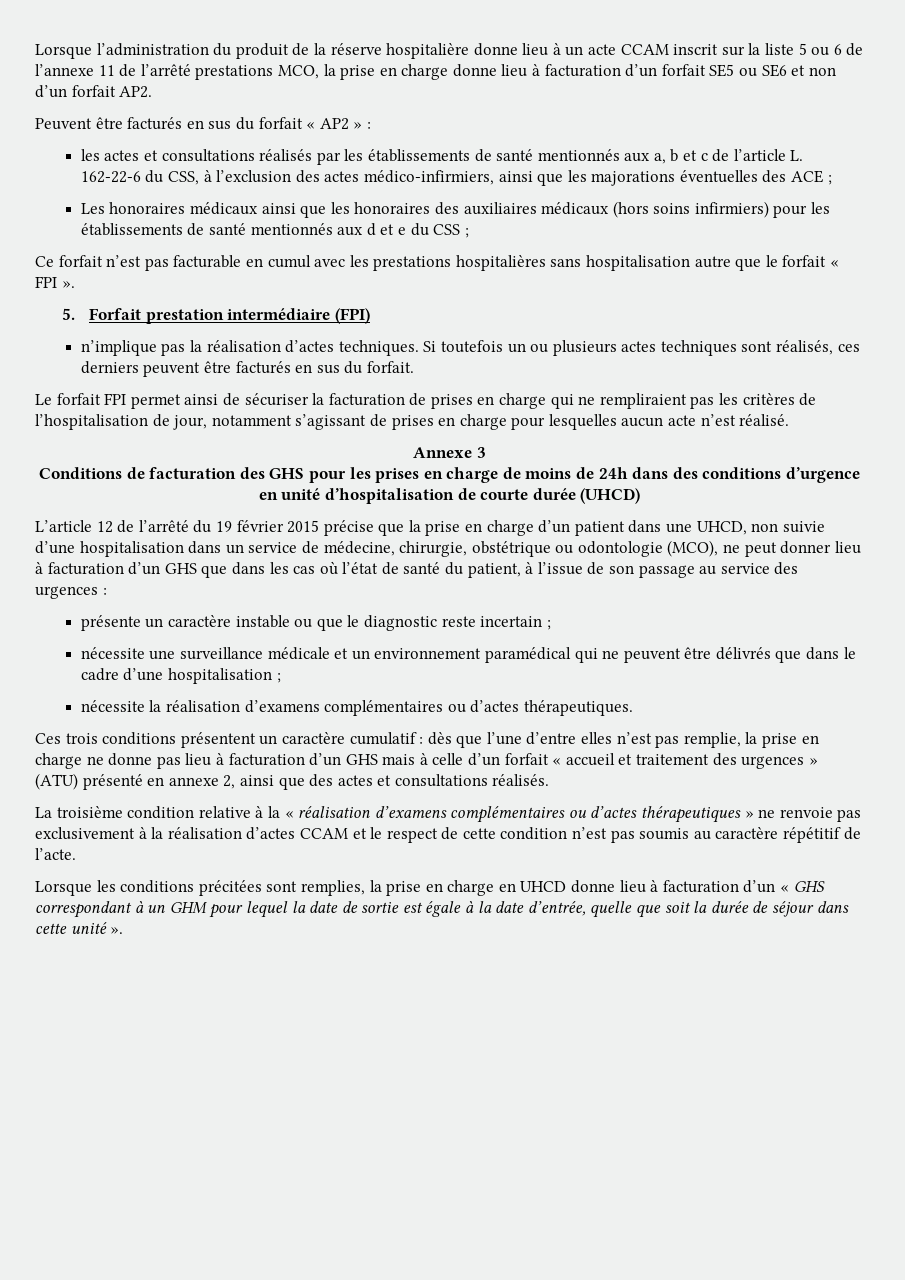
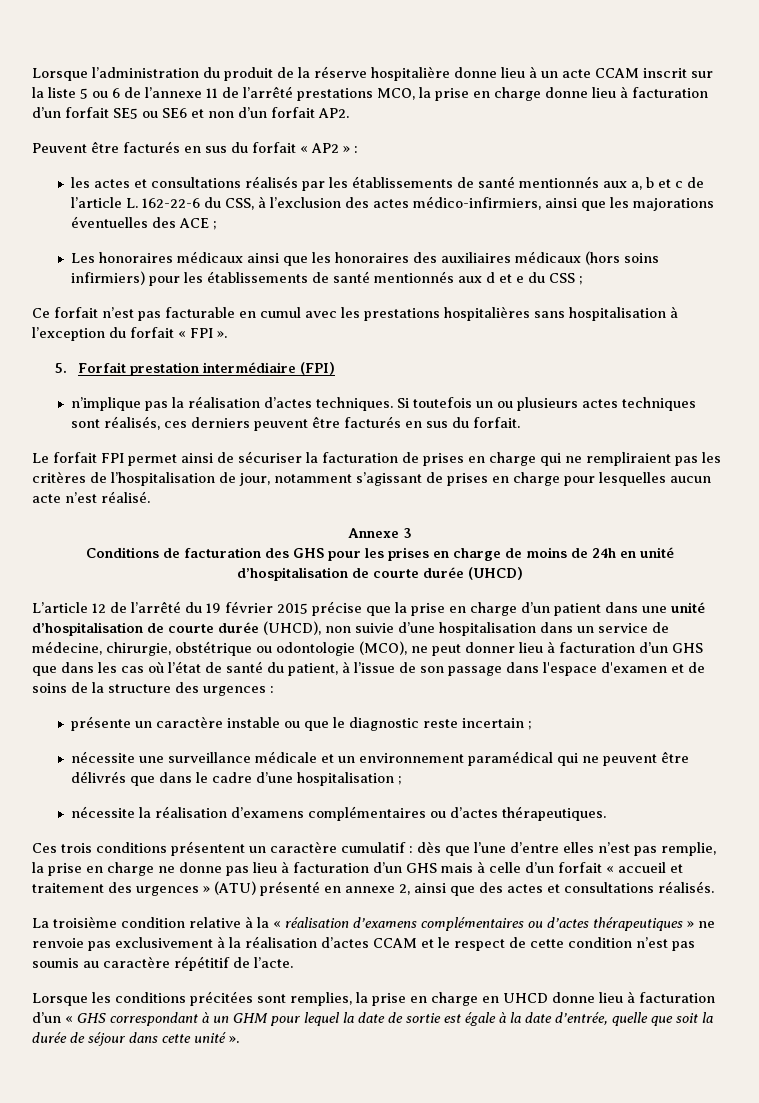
- Ce forfait n’est pas facturable en cumul avec les prestations hospitalières sans hospitalisation autre que le forfait « FPI ».
+ Ce forfait n’est pas facturable en cumul avec les prestations hospitalières sans hospitalisation à l’exception du forfait « FPI ».
- Conditions de facturation des GHS pour les prises en charge de moins de 24h dans des conditions d’urgence en unité d’hospitalisation de courte durée (UHCD)
+ Conditions de facturation des GHS pour les prises en charge de moins de 24h en unité d’hospitalisation de courte durée (UHCD)
- L’article 12 de l’arrêté du 19 février 2015 précise que la prise en charge d’un patient dans une UHCD, non suivie d’une hospitalisation dans un service de médecine, chirurgie, obstétrique ou odontologie (MCO), ne peut donner lieu à facturation d’un GHS que dans les cas où l’état de santé du patient, à l’issue de son passage au service des urgences :
+ L’article 12 de l’arrêté du 19 février 2015 précise que la prise en charge d’un patient dans une unité d’hospitalisation de courte durée (UHCD), non suivie d’une hospitalisation dans un service de médecine, chirurgie, obstétrique ou odontologie (MCO), ne peut donner lieu à facturation d’un GHS que dans les cas où l’état de santé du patient, à l’issue de son passage dans l'espace d'examen et de soins de la structure des urgences :

